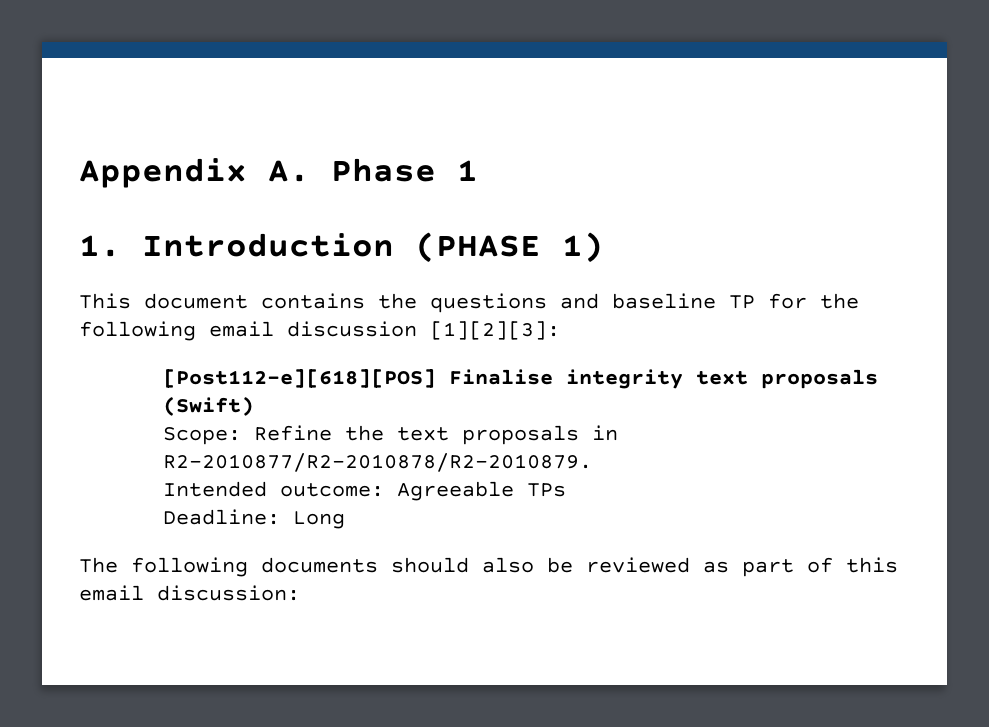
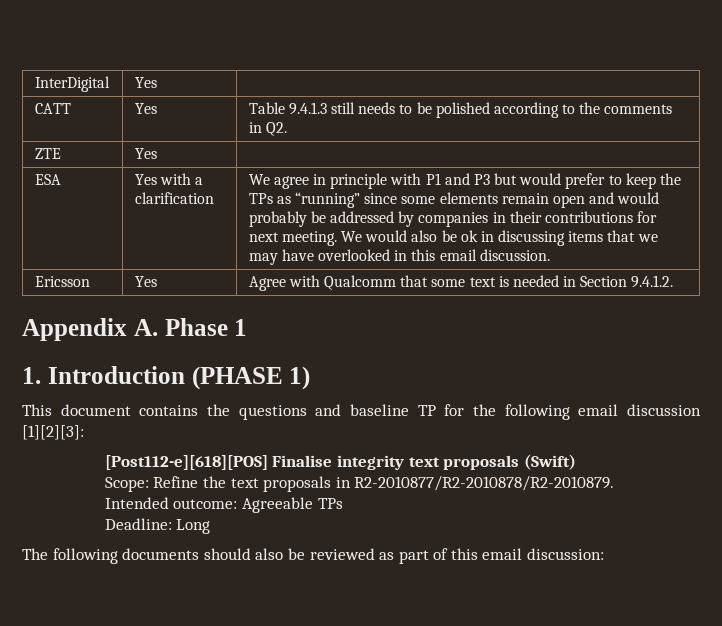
+ InterDigital | Yes |
+ CATT | Yes | Table 9.4.1.3 still needs to be polished according to the comments in Q2.
+ ZTE | Yes |
+ ESA | Yes with a clarification | We agree in principle with P1 and P3 but would prefer to keep the TPs as “running” since some elements remain open and would probably be addressed by companies in their contributions for next meeting. We would also be ok in discussing items that we may have overlooked in this email discussion.
+ Ericsson | Yes | Agree with Qualcomm that some text is needed in Section 9.4.1.2.

